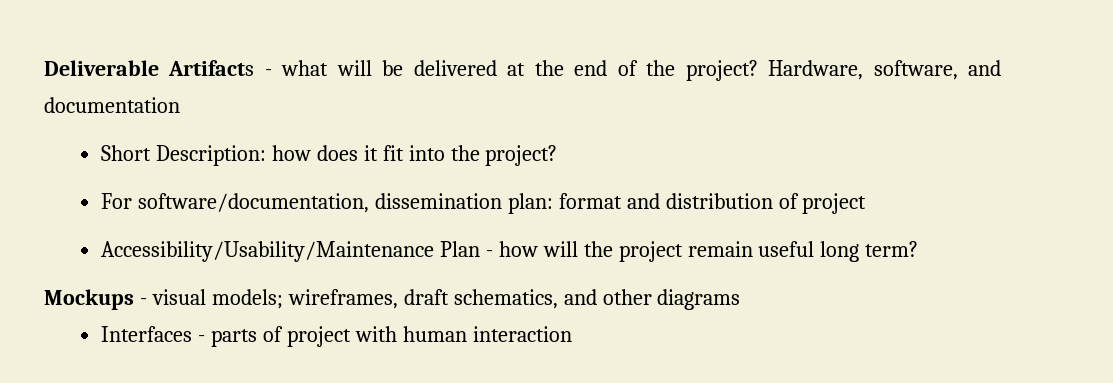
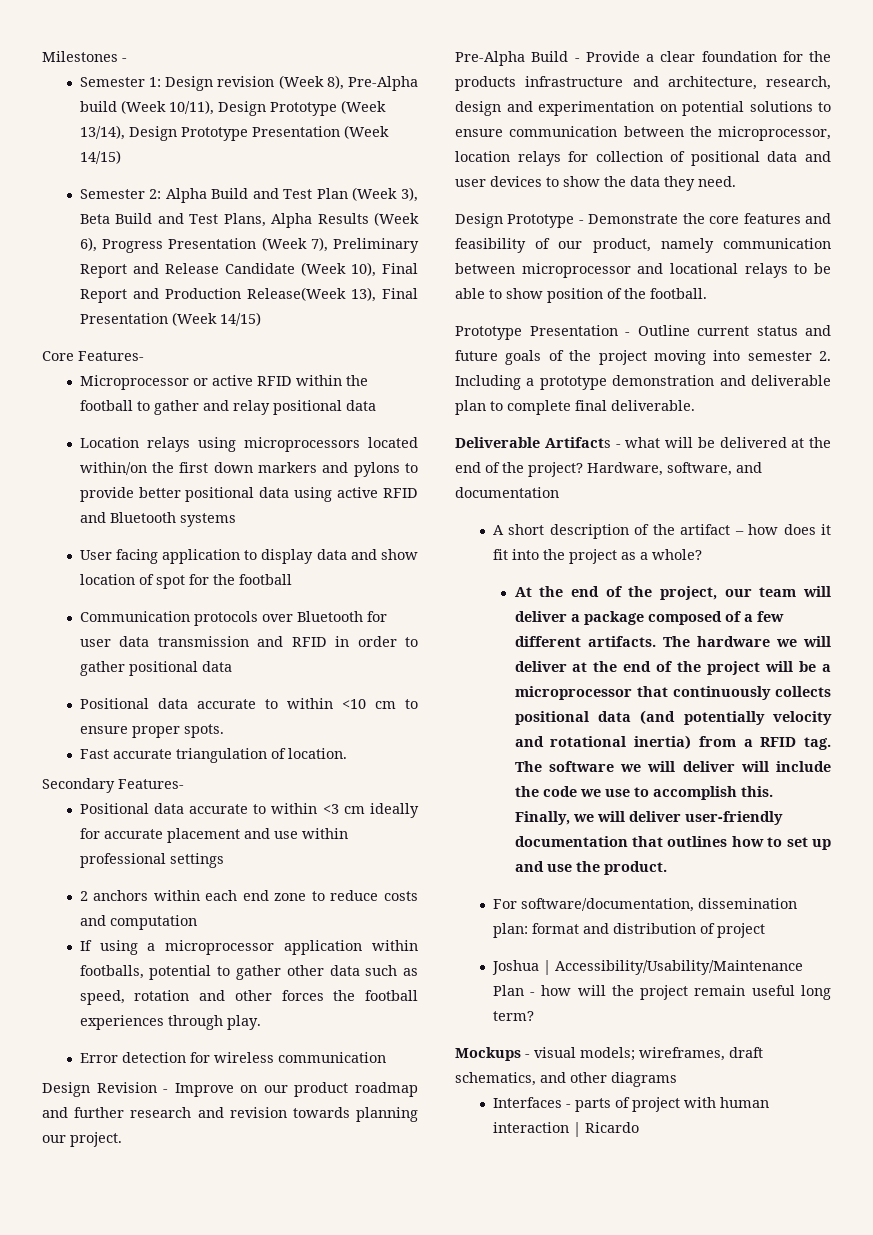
+ Milestones -
+ Semester 1: Design revision (Week 8), Pre-Alpha build (Week 10/11), Design Prototype (Week 13/14), Design Prototype Presentation (Week 14/15)
+ Semester 2: Alpha Build and Test Plan (Week 3), Beta Build and Test Plans, Alpha Results (Week 6), Progress Presentation (Week 7), Preliminary Report and Release Candidate (Week 10), Final Report and Production Release(Week 13), Final Presentation (Week 14/15)
+ Core Features-
+ Microprocessor or active RFID within the football to gather and relay positional data
+ Location relays using microprocessors located within/on the first down markers and pylons to provide better positional data using active RFID and Bluetooth systems
+ User facing application to display data and show location of spot for the football
+ Communication protocols over Bluetooth for user data transmission and RFID in order to gather positional data
+ Positional data accurate to within <10 cm to ensure proper spots.
+ Fast accurate triangulation of location.
+ Secondary Features-
+ Positional data accurate to within <3 cm ideally for accurate placement and use within professional settings
+ 2 anchors within each end zone to reduce costs and computation
+ If using a microprocessor application within footballs, potential to gather other data such as speed, rotation and other forces the football experiences through play.
+ Error detection for wireless communication
+ Design Revision - Improve on our product roadmap and further research and revision towards planning our project.
+ Pre-Alpha Build - Provide a clear foundation for the products infrastructure and architecture, research, design and experimentation on potential solutions to ensure communication between the microprocessor, location relays for collection of positional data and user devices to show the data they need.
+ Design Prototype - Demonstrate the core features and feasibility of our product, namely communication between microprocessor and locational relays to be able to show position of the football.
+ Prototype Presentation - Outline current status and future goals of the project moving into semester 2. Including a prototype demonstration and deliverable plan to complete final deliverable.
- Short Description: how does it fit into the project?
+ A short description of the artifact – how does it fit into the project as a whole?
+ At the end of the project, our team will deliver a package composed of a few different artifacts. The hardware we will deliver at the end of the project will be a microprocessor that continuously collects positional data (and potentially velocity and rotational inertia) from a RFID tag. The software we will deliver will include the code we use to accomplish this. Finally, we will deliver user-friendly documentation that outlines how to set up and use the product.
- Accessibility/Usability/Maintenance Plan - how will the project remain useful long term?
+ Joshua | Accessibility/Usability/Maintenance Plan - how will the project remain useful long term?
- Interfaces - parts of project with human interaction
+ Interfaces - parts of project with human interaction | Ricardo

